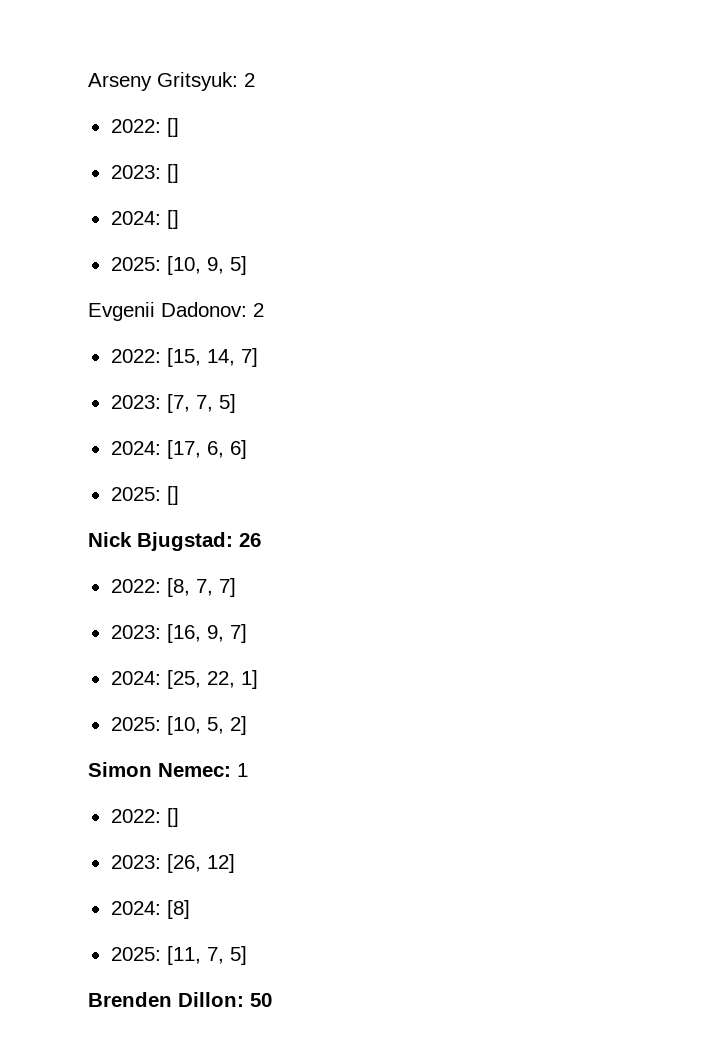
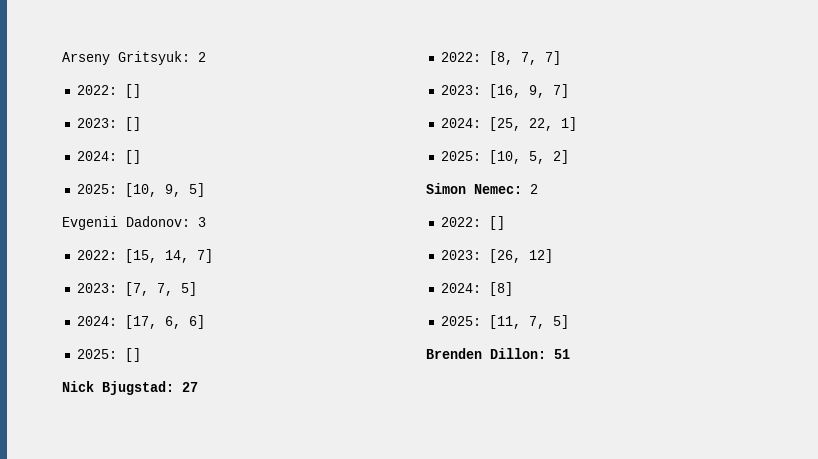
- Evgenii Dadonov: 2
+ Evgenii Dadonov: 3
- Nick Bjugstad: 26
+ Nick Bjugstad: 27
- Simon Nemec: 1
+ Simon Nemec: 2
- Brenden Dillon: 50
+ Brenden Dillon: 51

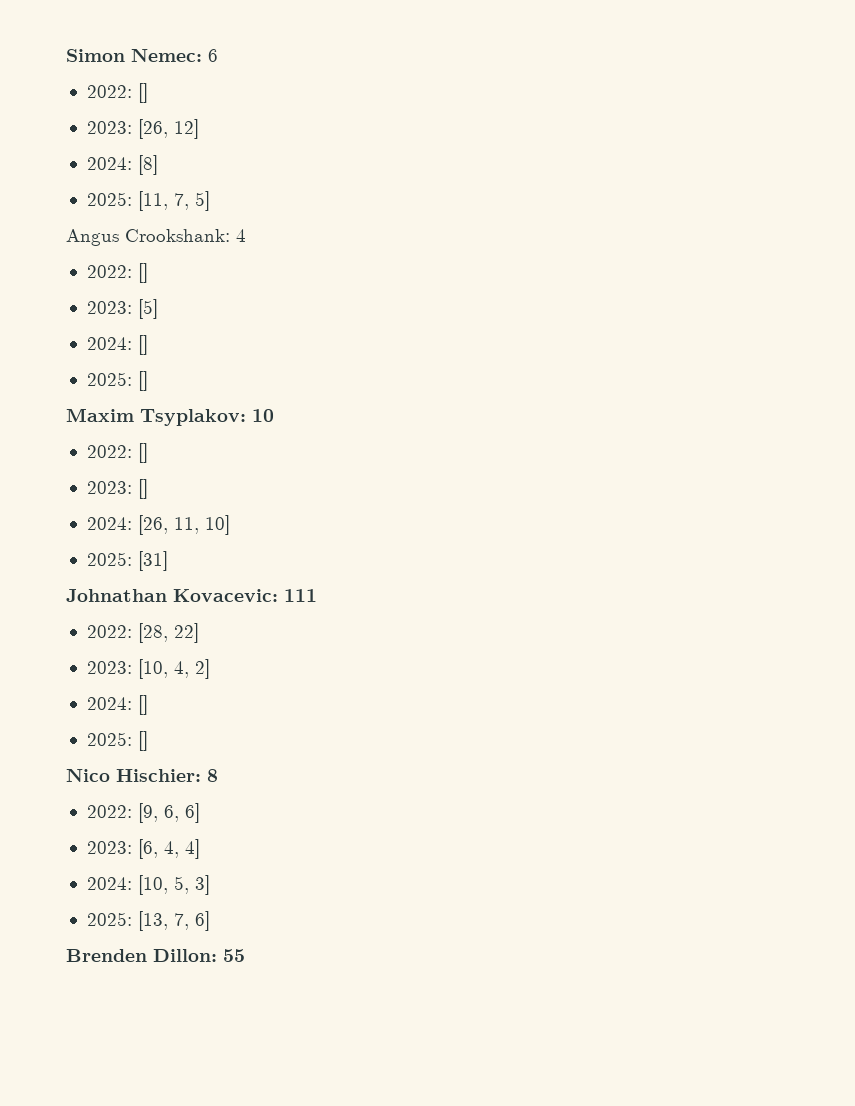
- Arseny Gritsyuk: 2
- 2022: []
- 2023: []
- 2024: []
- 2025: [10, 9, 5]
- Evgenii Dadonov: 3
- 2022: [15, 14, 7]
- 2023: [7, 7, 5]
- 2024: [17, 6, 6]
- 2025: []
- Nick Bjugstad: 27
- 2022: [8, 7, 7]
- 2023: [16, 9, 7]
- 2024: [25, 22, 1]
- 2025: [10, 5, 2]
- Simon Nemec: 2
+ Simon Nemec: 6
+ Angus Crookshank: 4
+ 2022: []
+ 2023: [5]
+ 2024: []
+ 2025: []
+ Maxim Tsyplakov: 10
+ 2022: []
+ 2023: []
+ 2024: [26, 11, 10]
+ 2025: [31]
+ Johnathan Kovacevic: 111
+ 2022: [28, 22]
+ 2023: [10, 4, 2]
+ 2024: []
+ 2025: []
+ Nico Hischier: 8
+ 2022: [9, 6, 6]
+ 2023: [6, 4, 4]
+ 2024: [10, 5, 3]
+ 2025: [13, 7, 6]
- Brenden Dillon: 51
+ Brenden Dillon: 55

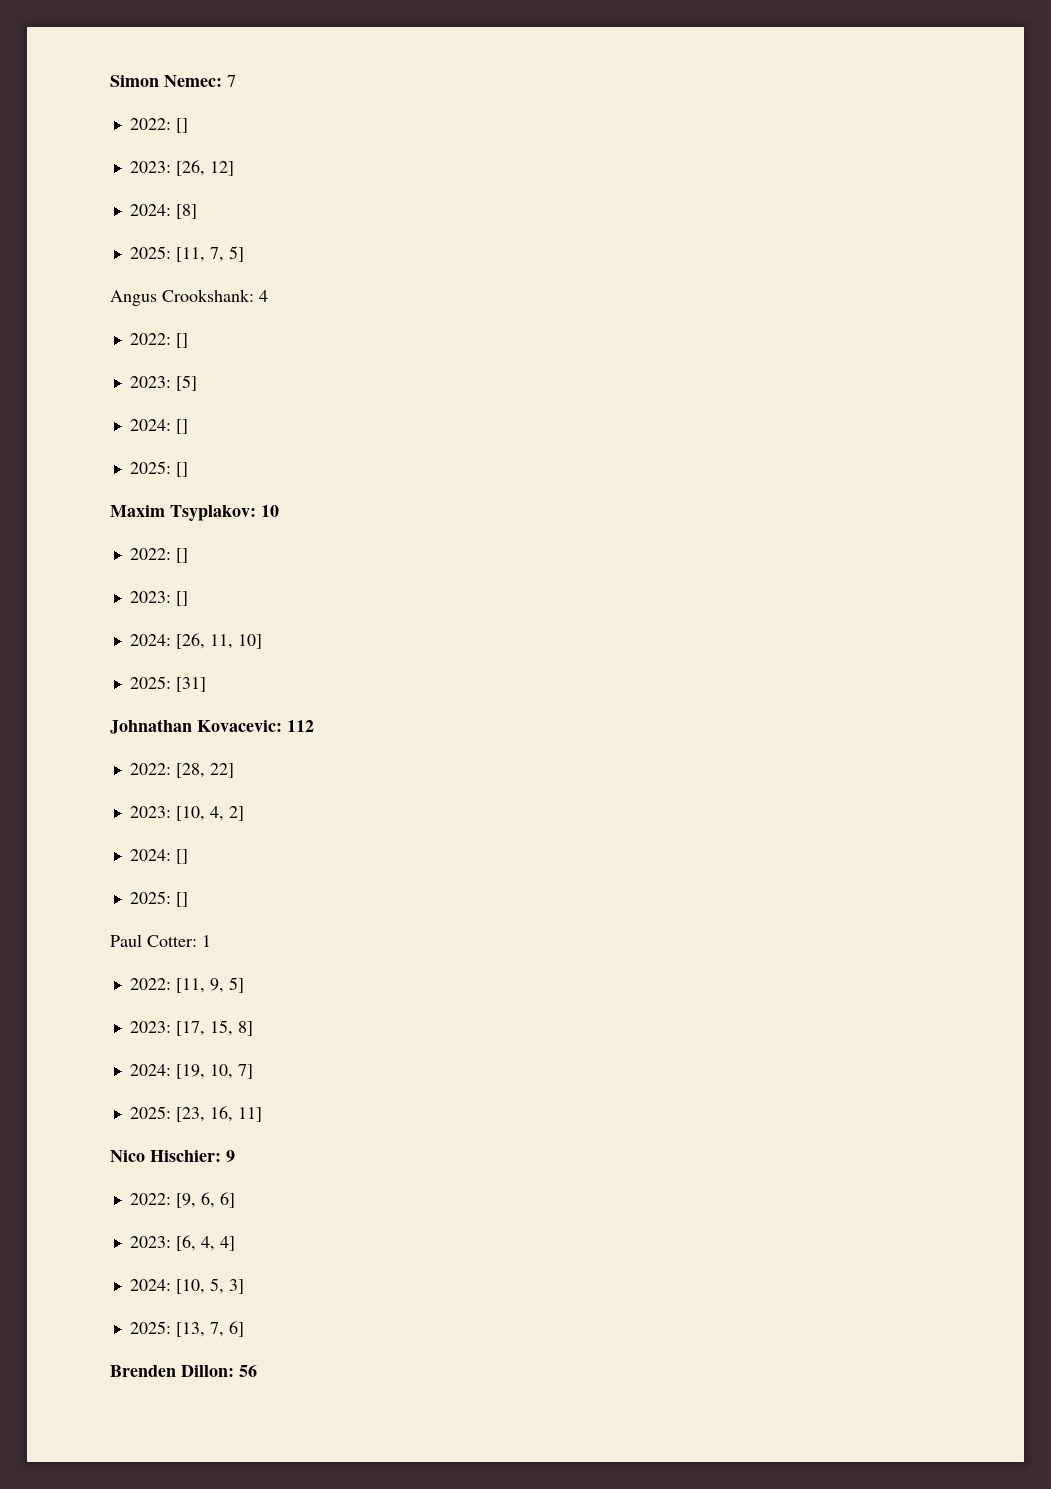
- Simon Nemec: 6
+ Simon Nemec: 7
- Johnathan Kovacevic: 111
+ Johnathan Kovacevic: 112
+ Paul Cotter: 1
+ 2022: [11, 9, 5]
+ 2023: [17, 15, 8]
+ 2024: [19, 10, 7]
+ 2025: [23, 16, 11]
- Nico Hischier: 8
+ Nico Hischier: 9
- Brenden Dillon: 55
+ Brenden Dillon: 56

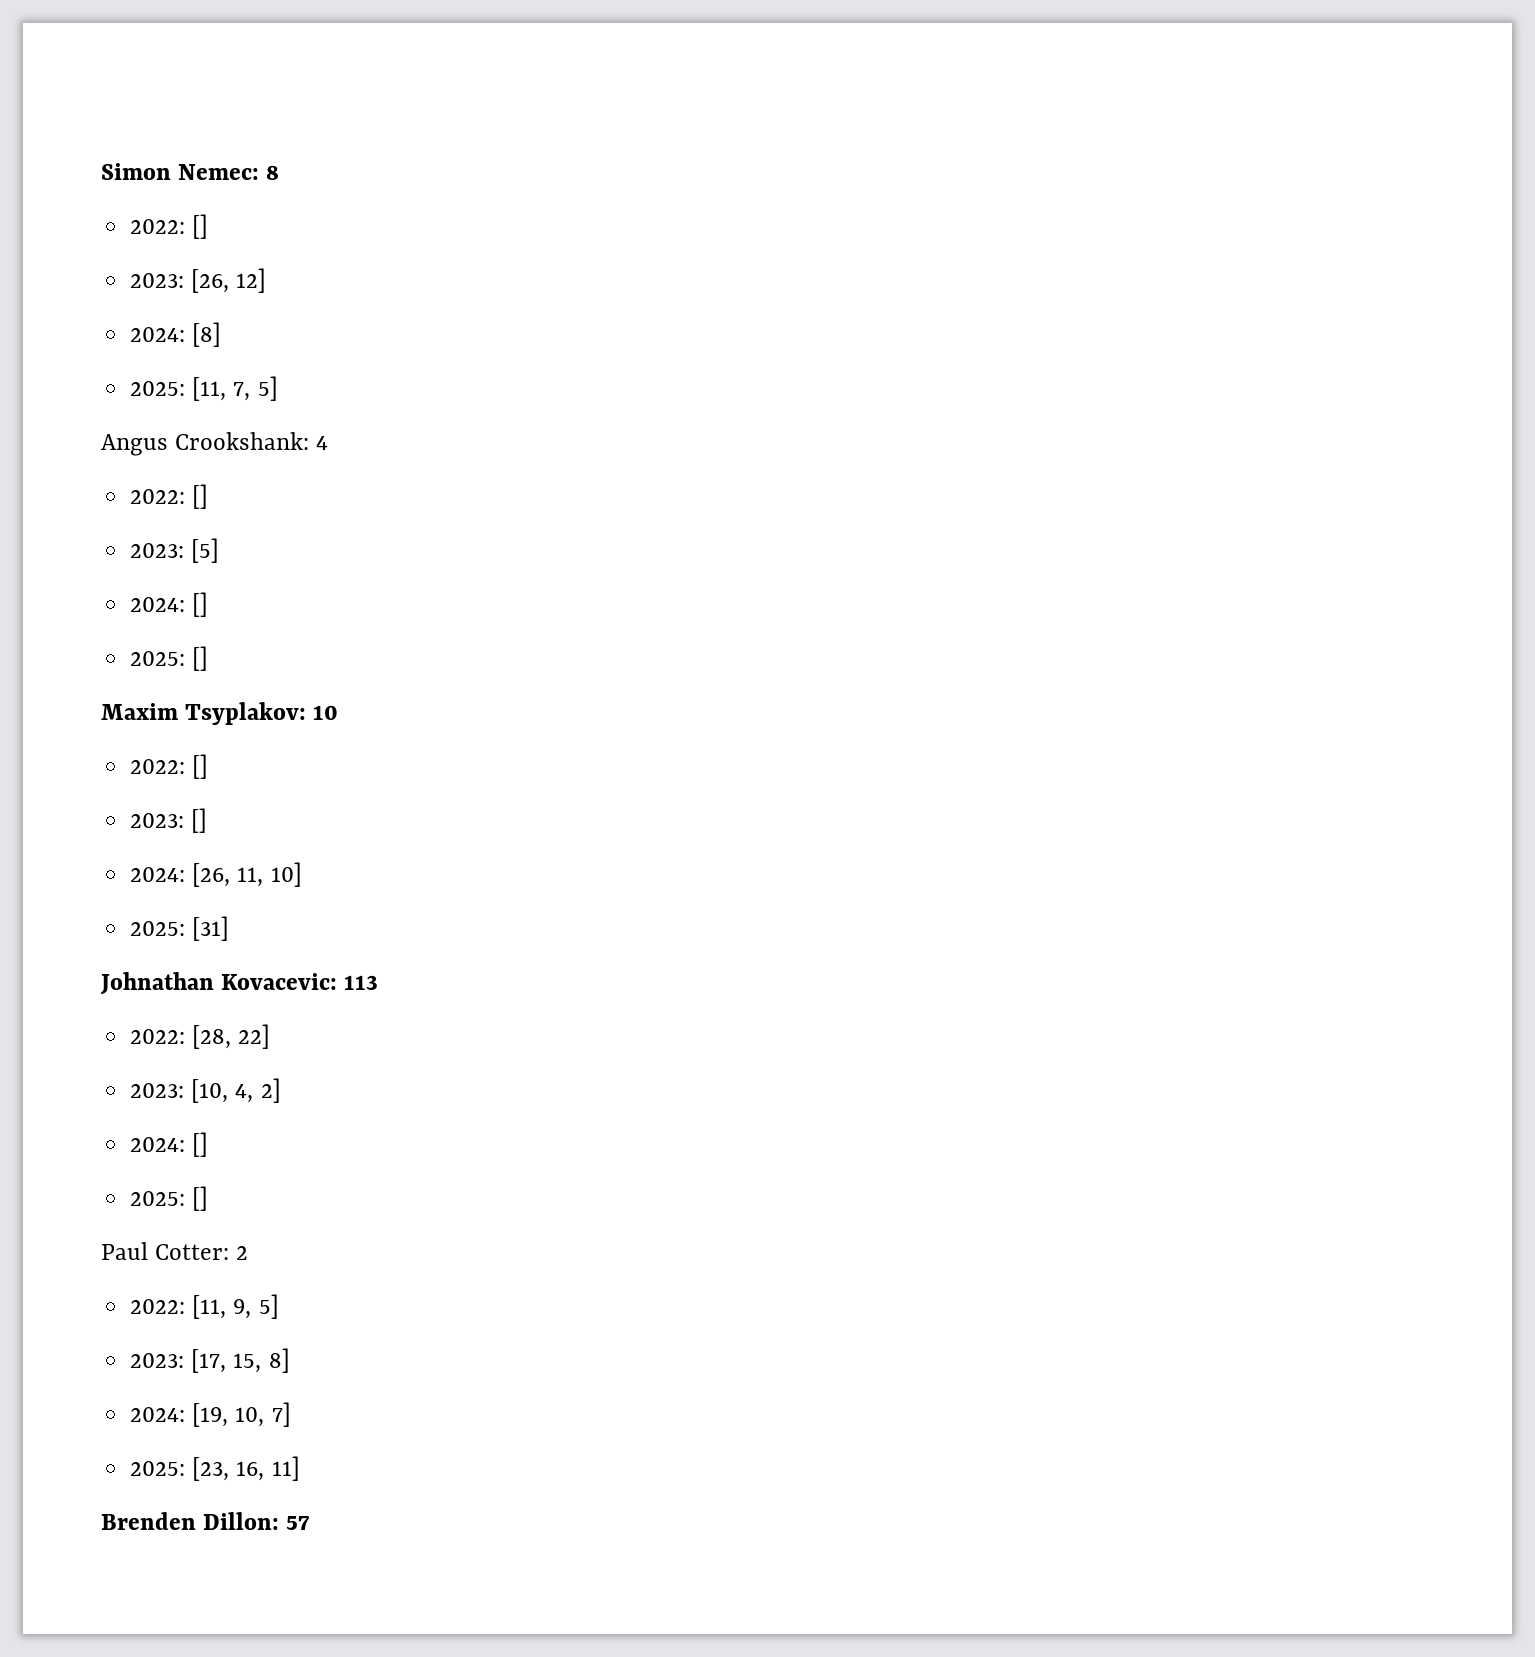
- Simon Nemec: 7
+ Simon Nemec: 8
- Johnathan Kovacevic: 112
+ Johnathan Kovacevic: 113
- Paul Cotter: 1
+ Paul Cotter: 2
- Nico Hischier: 9
- 2022: [9, 6, 6]
- 2023: [6, 4, 4]
- 2024: [10, 5, 3]
- 2025: [13, 7, 6]
- Brenden Dillon: 56
+ Brenden Dillon: 57

